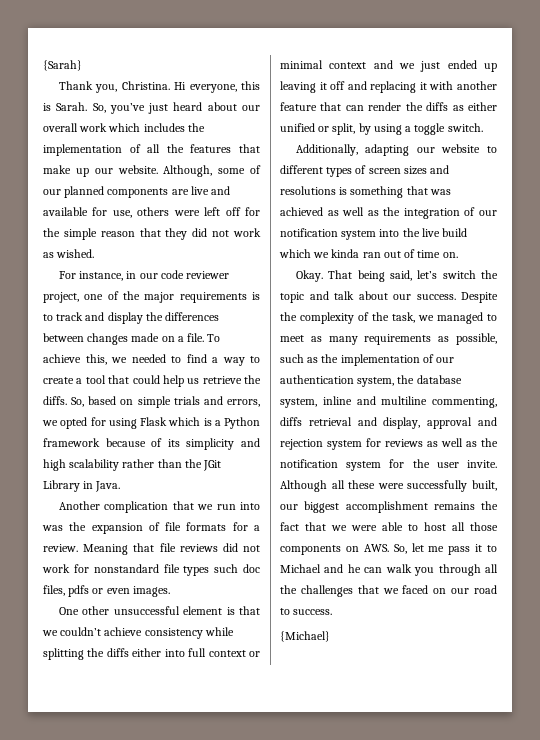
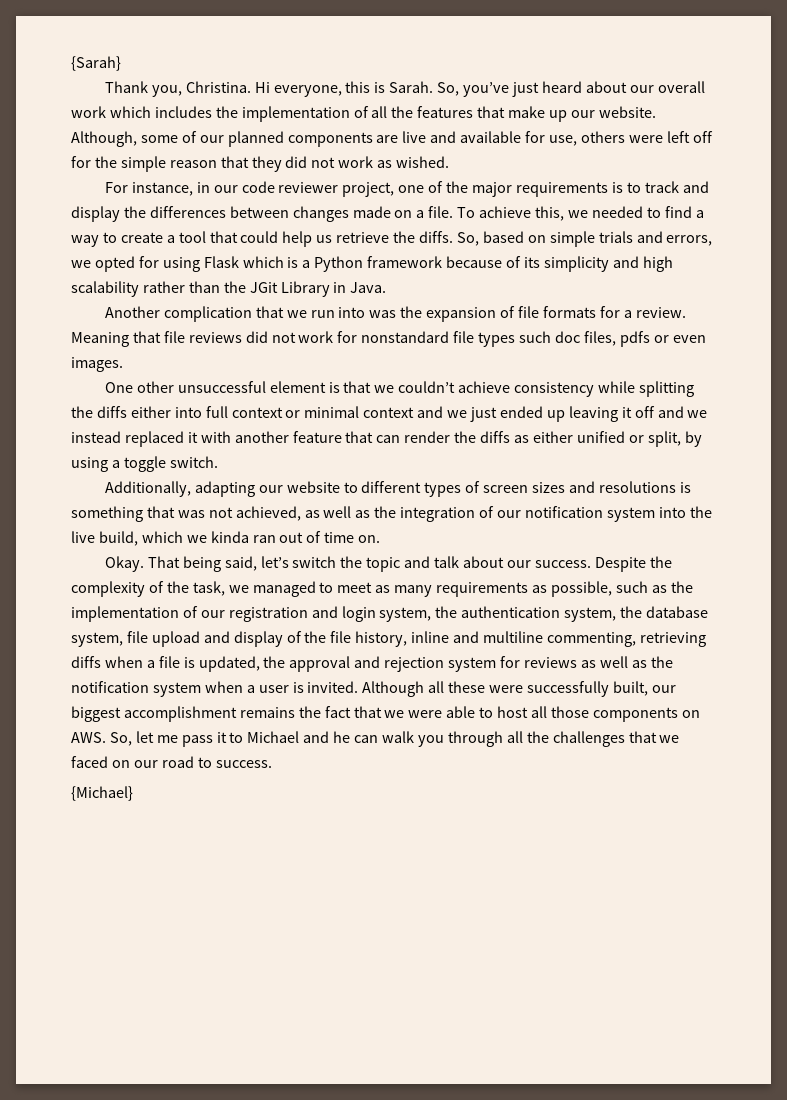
- One other unsuccessful element is that we couldn’t achieve consistency while splitting the diffs either into full context or minimal context and we just ended up leaving it off and replacing it with another feature that can render the diffs as either unified or split, by using a toggle switch.
+ One other unsuccessful element is that we couldn’t achieve consistency while splitting the diffs either into full context or minimal context and we just ended up leaving it off and we instead replaced it with another feature that can render the diffs as either unified or split, by using a toggle switch.
- Additionally, adapting our website to different types of screen sizes and resolutions is something that was achieved as well as the integration of our notification system into the live build which we kinda ran out of time on.
+ Additionally, adapting our website to different types of screen sizes and resolutions is something that was not achieved, as well as the integration of our notification system into the live build, which we kinda ran out of time on.
- Despite the complexity of the task, we managed to meet as many requirements as possible, such as the implementation of our authentication system, the database system, inline and multiline commenting, diffs retrieval and display, approval and rejection system for reviews as well as the notification system for the user invite.
+ Despite the complexity of the task, we managed to meet as many requirements as possible, such as the implementation of our registration and login system, the authentication system, the database system, file upload and display of the file history, inline and multiline commenting, retrieving diffs when a file is updated, the approval and rejection system for reviews as well as the notification system when a user is invited.

